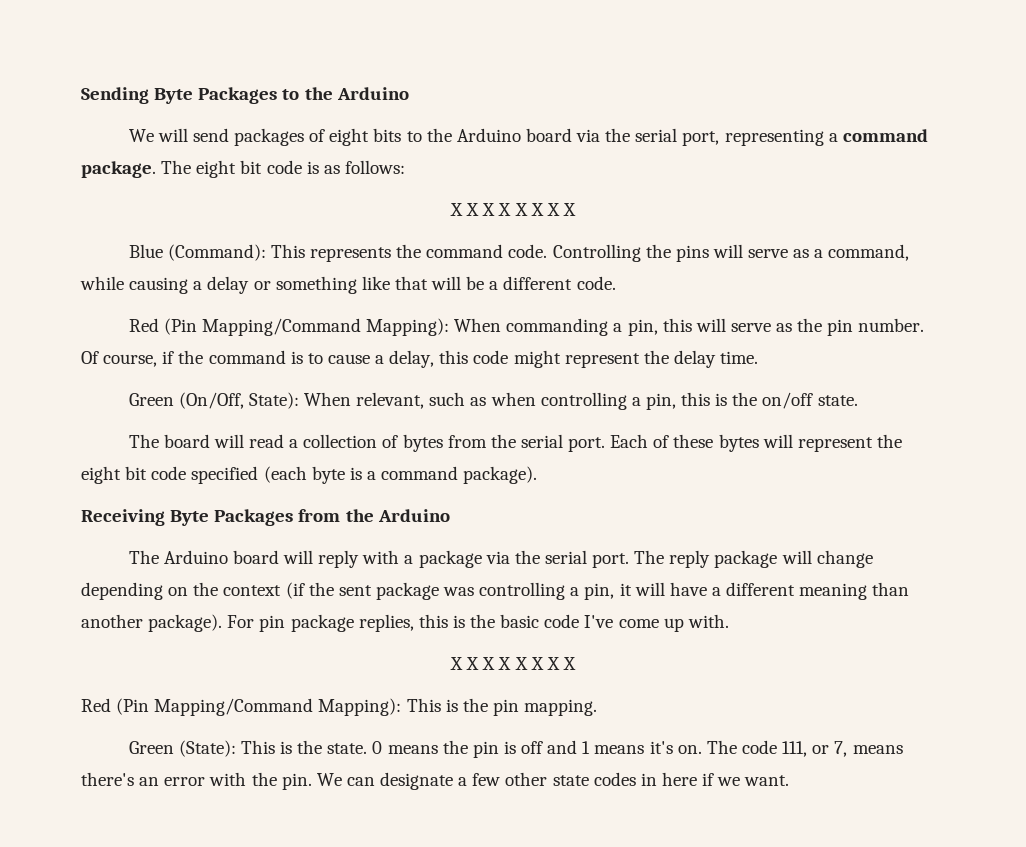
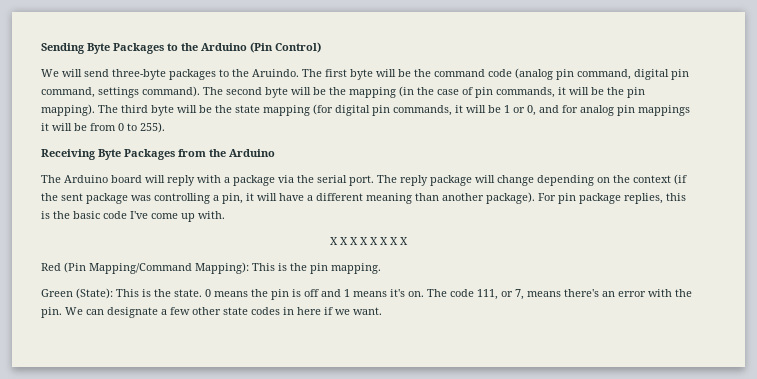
- Sending Byte Packages to the Arduino
+ Sending Byte Packages to the Arduino (Pin Control)
- We will send packages of eight bits to the Arduino board via the serial port, representing a command package. The eight bit code is as follows:
- X X X X X X X X
- Blue (Command): This represents the command code. Controlling the pins will serve as a command, while causing a delay or something like that will be a different code.
- Red (Pin Mapping/Command Mapping): When commanding a pin, this will serve as the pin number. Of course, if the command is to cause a delay, this code might represent the delay time.
- Green (On/Off, State): When relevant, such as when controlling a pin, this is the on/off state.
- The board will read a collection of bytes from the serial port. Each of these bytes will represent the eight bit code specified (each byte is a command package).
+ We will send three-byte packages to the Aruindo. The first byte will be the command code (analog pin command, digital pin command, settings command). The second byte will be the mapping (in the case of pin commands, it will be the pin mapping). The third byte will be the state mapping (for digital pin commands, it will be 1 or 0, and for analog pin mappings it will be from 0 to 255).

